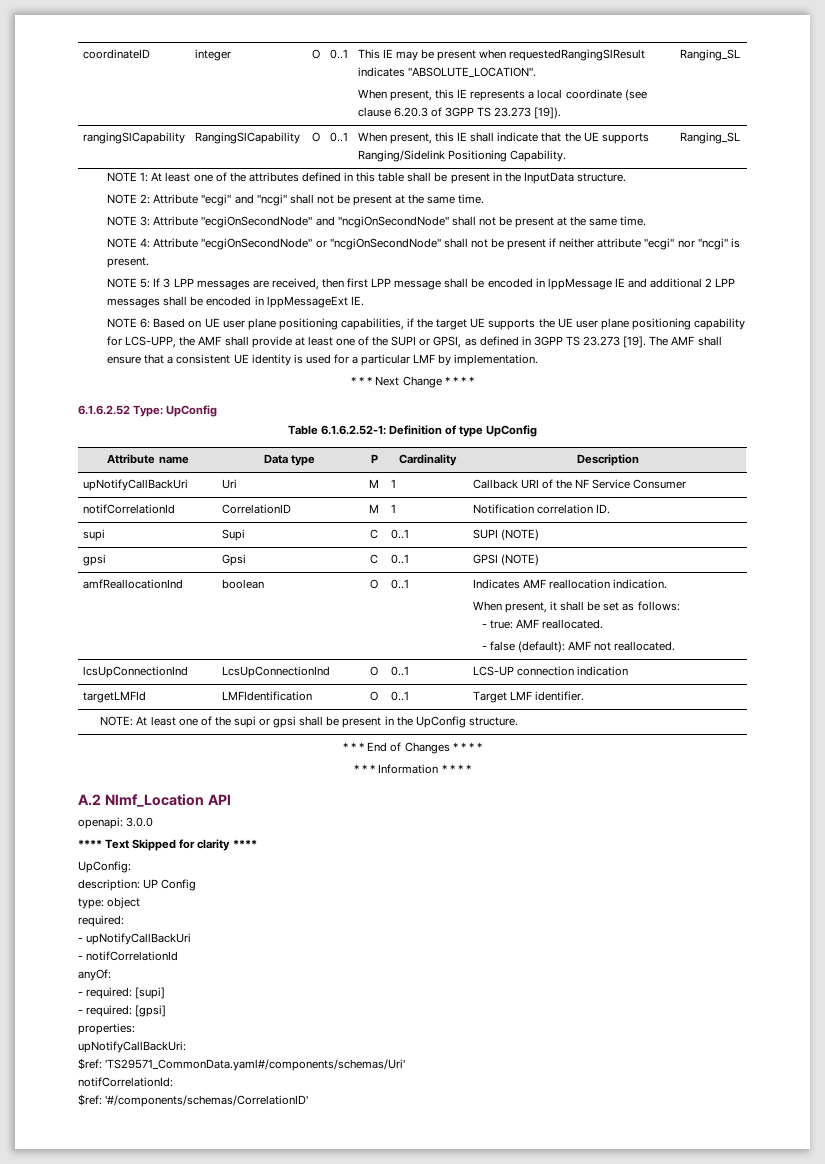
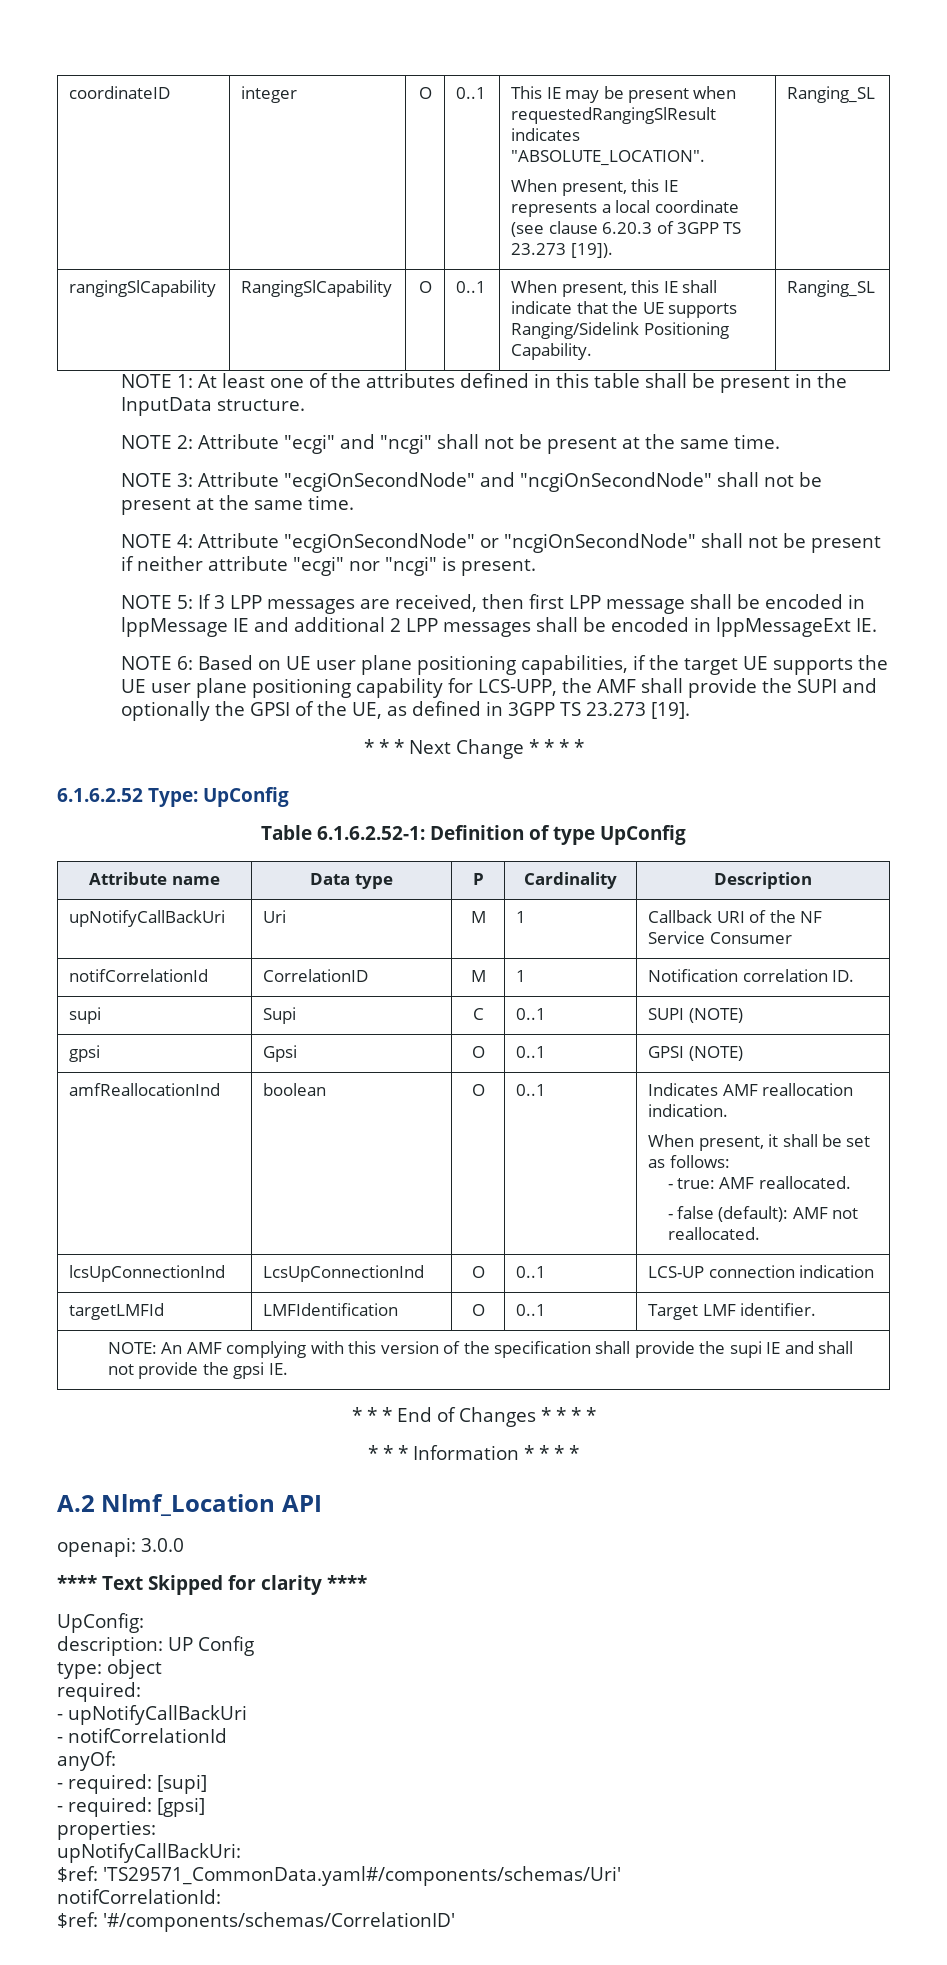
- NOTE 6: Based on UE user plane positioning capabilities, if the target UE supports the UE user plane positioning capability for LCS-UPP, the AMF shall provide at least one of the SUPI or GPSI, as defined in 3GPP TS 23.273 [19]. The AMF shall ensure that a consistent UE identity is used for a particular LMF by implementation.
+ NOTE 6: Based on UE user plane positioning capabilities, if the target UE supports the UE user plane positioning capability for LCS-UPP, the AMF shall provide the SUPI and optionally the GPSI of the UE, as defined in 3GPP TS 23.273 [19].
- gpsi | Gpsi | C | 0..1 | GPSI (NOTE)
+ gpsi | Gpsi | O | 0..1 | GPSI (NOTE)
- NOTE: At least one of the supi or gpsi shall be present in the UpConfig structure.
+ NOTE: An AMF complying with this version of the specification shall provide the supi IE and shall not provide the gpsi IE.

